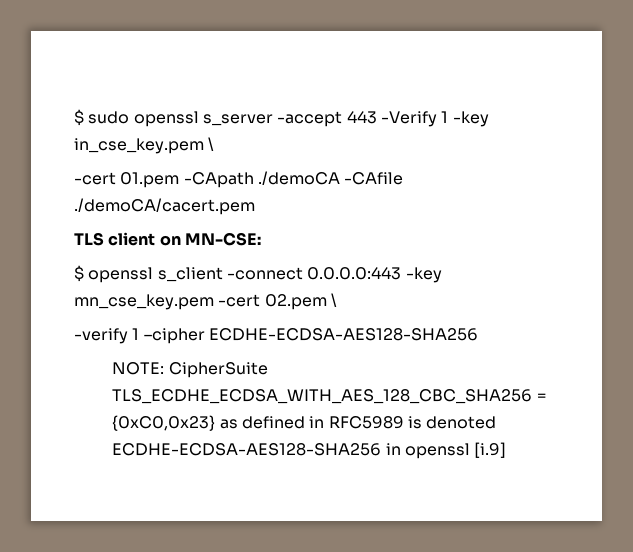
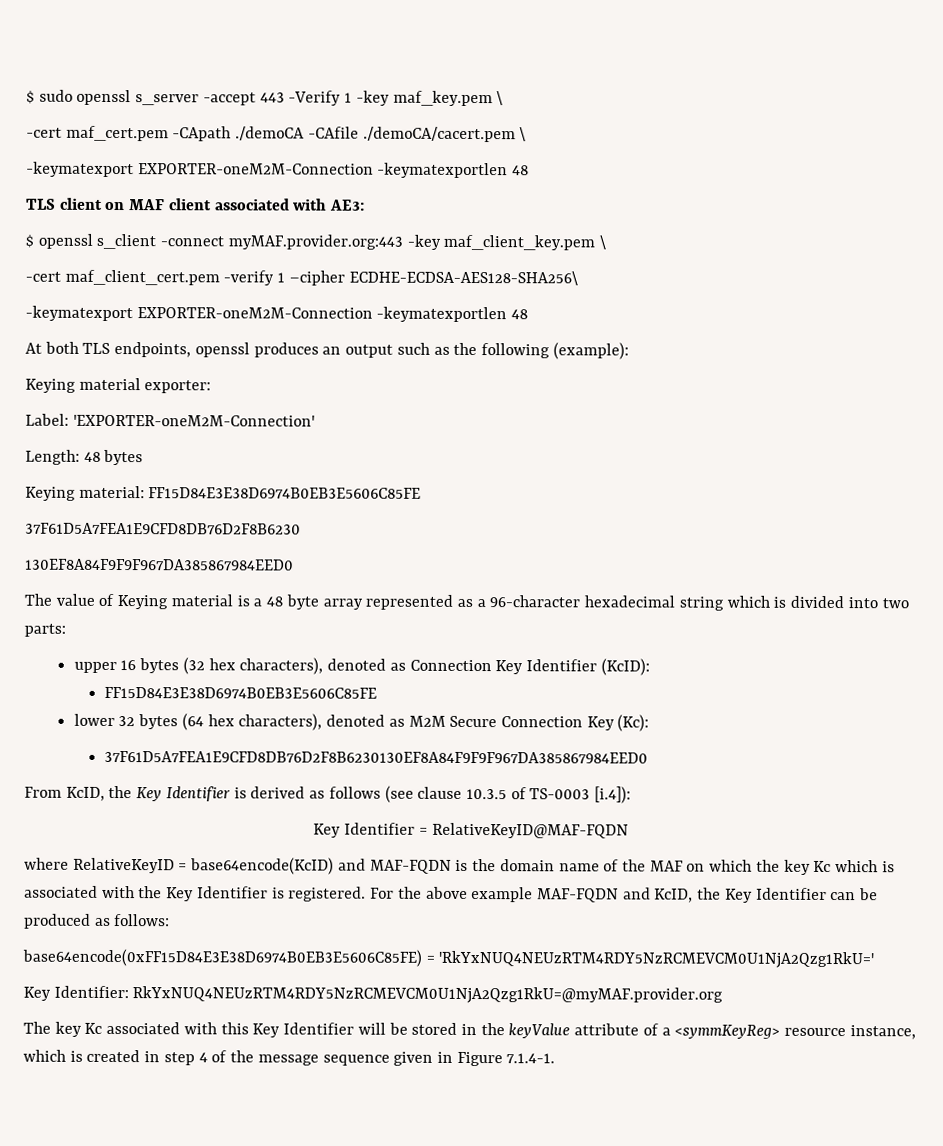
- $ sudo openssl s_server -accept 443 -Verify 1 -key in_cse_key.pem \
- -cert 01.pem -CApath ./demoCA -CAfile ./demoCA/cacert.pem
- TLS client on MN-CSE:
+ $ sudo openssl s_server -accept 443 -Verify 1 -key maf_key.pem \
+ -cert maf_cert.pem -CApath ./demoCA -CAfile ./demoCA/cacert.pem \
+ -keymatexport EXPORTER-oneM2M-Connection -keymatexportlen 48
+ TLS client on MAF client associated with AE3:
- $ openssl s_client -connect 0.0.0.0:443 -key mn_cse_key.pem -cert 02.pem \
- -verify 1 –cipher ECDHE-ECDSA-AES128-SHA256
- NOTE: CipherSuite TLS_ECDHE_ECDSA_WITH_AES_128_CBC_SHA256 = {0xC0,0x23} as defined in RFC5989 is denoted ECDHE-ECDSA-AES128-SHA256 in openssl [i.9]
+ $ openssl s_client -connect myMAF.provider.org:443 -key maf_client_key.pem \
+ -cert maf_client_cert.pem -verify 1 –cipher ECDHE-ECDSA-AES128-SHA256\
+ -keymatexport EXPORTER-oneM2M-Connection -keymatexportlen 48
+ At both TLS endpoints, openssl produces an output such as the following (example):
+ Keying material exporter:
+ Label: 'EXPORTER-oneM2M-Connection'
+ Length: 48 bytes
+ Keying material: FF15D84E3E38D6974B0EB3E5606C85FE
+ 37F61D5A7FEA1E9CFD8DB76D2F8B6230
+ 130EF8A84F9F9F967DA385867984EED0
+ The value of Keying material is a 48 byte array represented as a 96-character hexadecimal string which is divided into two parts:
+ upper 16 bytes (32 hex characters), denoted as Connection Key Identifier (KcID):
+ FF15D84E3E38D6974B0EB3E5606C85FE
+ lower 32 bytes (64 hex characters), denoted as M2M Secure Connection Key (Kc):
+ 37F61D5A7FEA1E9CFD8DB76D2F8B6230130EF8A84F9F9F967DA385867984EED0
+ From KcID, the Key Identifier is derived as follows (see clause 10.3.5 of TS-0003 [i.4]):
+ Key Identifier = RelativeKeyID@MAF-FQDN
+ where RelativeKeyID = base64encode(KcID) and MAF-FQDN is the domain name of the MAF on which the key Kc which is associated with the Key Identifier is registered. For the above example MAF-FQDN and KcID, the Key Identifier can be produced as follows:
+ base64encode(0xFF15D84E3E38D6974B0EB3E5606C85FE) = 'RkYxNUQ4NEUzRTM4RDY5NzRCMEVCM0U1NjA2Qzg1RkU='
+ Key Identifier: RkYxNUQ4NEUzRTM4RDY5NzRCMEVCM0U1NjA2Qzg1RkU=@myMAF.provider.org
+ The key Kc associated with this Key Identifier will be stored in the keyValue attribute of a <symmKeyReg> resource instance, which is created in step 4 of the message sequence given in Figure 7.1.4-1.

